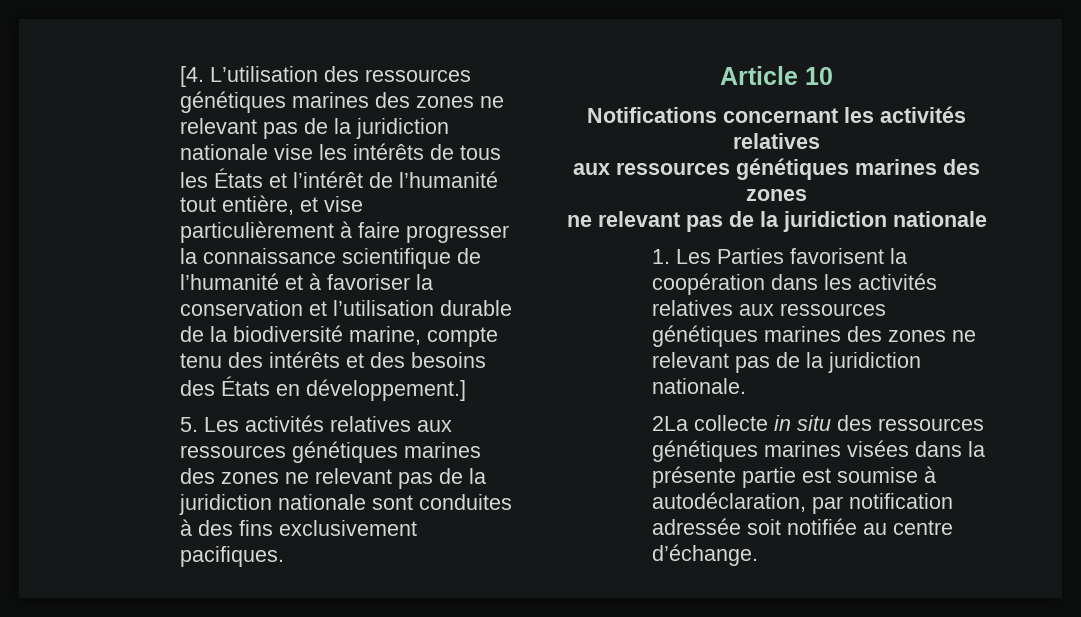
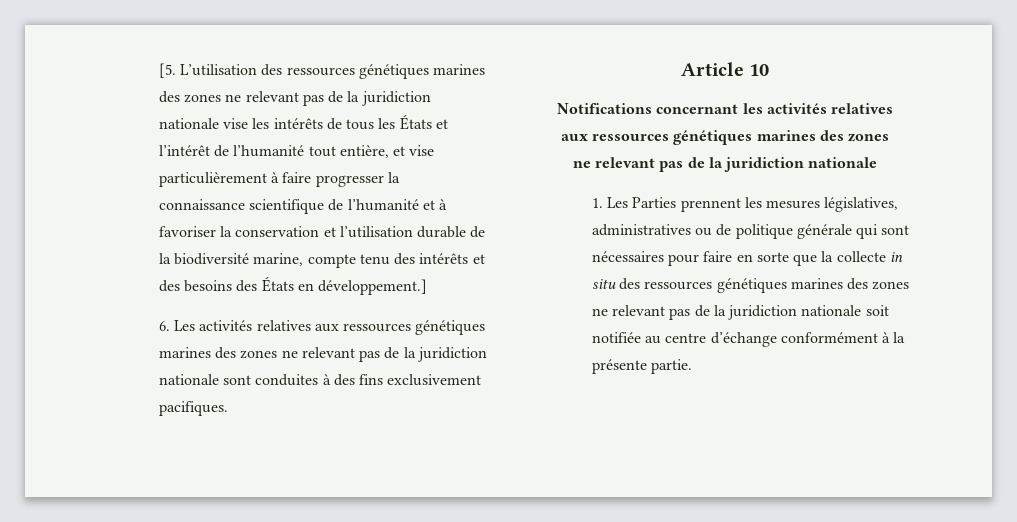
- [4. L’utilisation des ressources génétiques marines des zones ne relevant pas de la juridiction nationale vise les intérêts de tous les États et l’intérêt de l’humanité tout entière, et vise particulièrement à faire progresser la connaissance scientifique de l’humanité et à favoriser la conservation et l’utilisation durable de la biodiversité marine, compte tenu des intérêts et des besoins des États en développement.]
+ [5. L’utilisation des ressources génétiques marines des zones ne relevant pas de la juridiction nationale vise les intérêts de tous les États et l’intérêt de l’humanité tout entière, et vise particulièrement à faire progresser la connaissance scientifique de l’humanité et à favoriser la conservation et l’utilisation durable de la biodiversité marine, compte tenu des intérêts et des besoins des États en développement.]
- 5. Les activités relatives aux ressources génétiques marines des zones ne relevant pas de la juridiction nationale sont conduites à des fins exclusivement pacifiques.
+ 6. Les activités relatives aux ressources génétiques marines des zones ne relevant pas de la juridiction nationale sont conduites à des fins exclusivement pacifiques.
- 1. Les Parties favorisent la coopération dans les activités relatives aux ressources génétiques marines des zones ne relevant pas de la juridiction nationale.
- 2La collecte in situ des ressources génétiques marines visées dans la présente partie est soumise à autodéclaration, par notification adressée soit notifiée au centre d’échange.
+ 1. Les Parties prennent les mesures législatives, administratives ou de politique générale qui sont nécessaires pour faire en sorte que la collecte in situ des ressources génétiques marines des zones ne relevant pas de la juridiction nationale soit notifiée au centre d’échange conformément à la présente partie.

